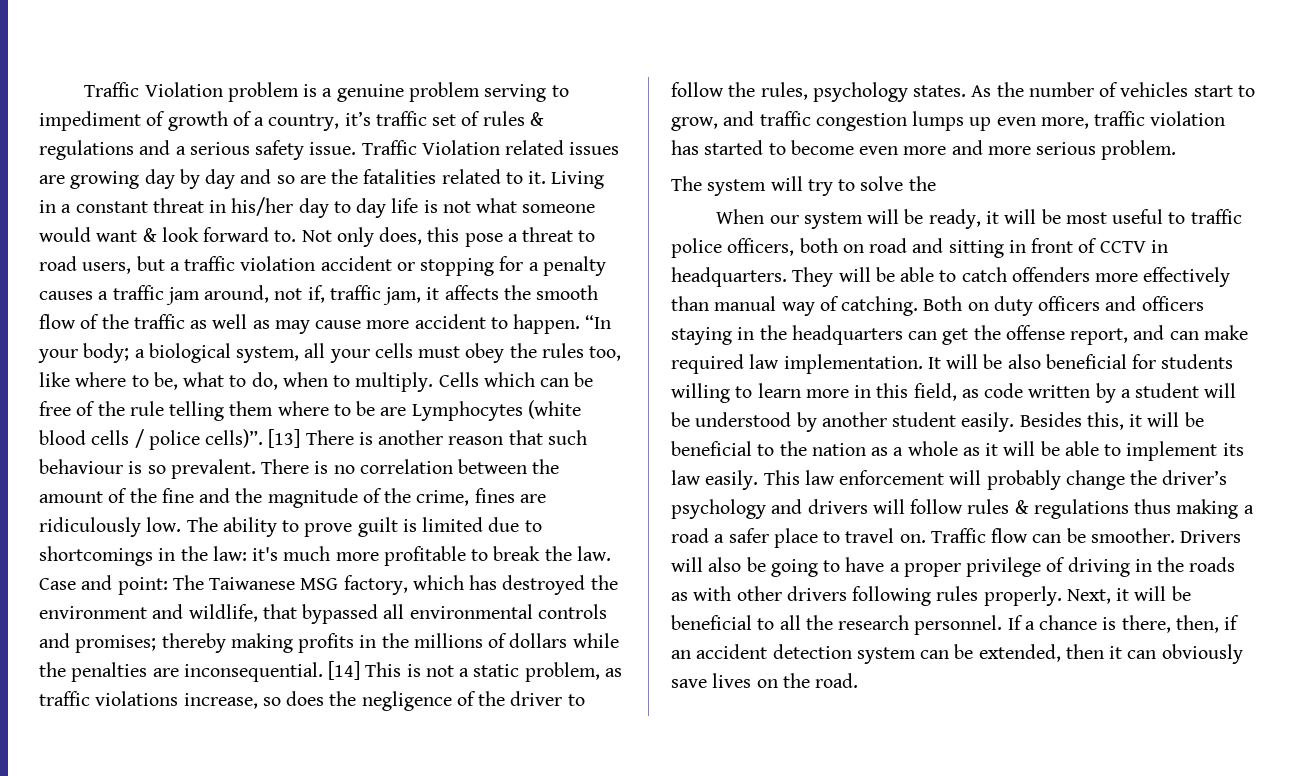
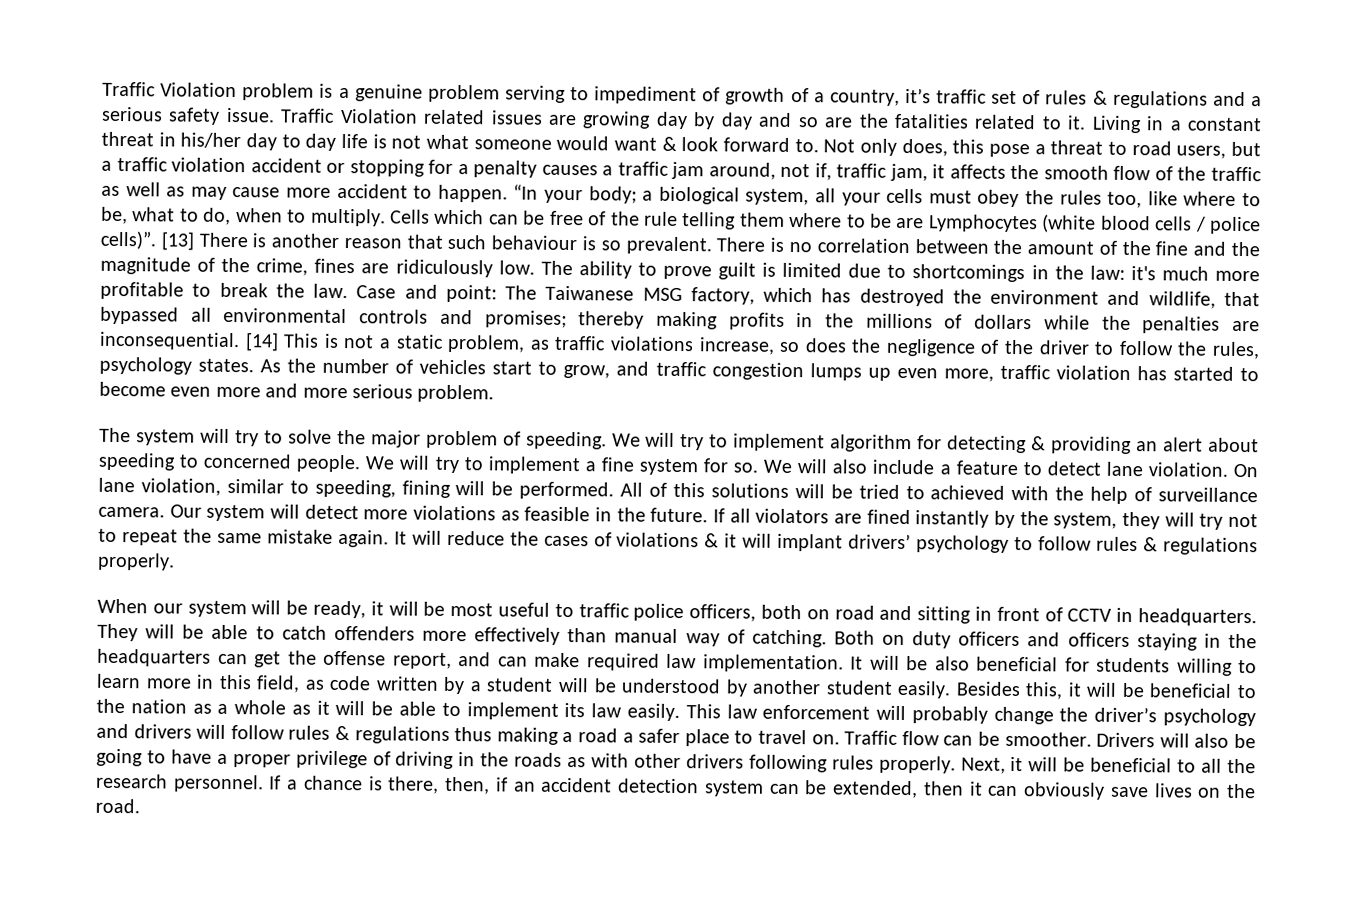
- The system will try to solve the
+ The system will try to solve the major problem of speeding. We will try to implement algorithm for detecting & providing an alert about speeding to concerned people. We will try to implement a fine system for so. We will also include a feature to detect lane violation. On lane violation, similar to speeding, fining will be performed. All of this solutions will be tried to achieved with the help of surveillance camera. Our system will detect more violations as feasible in the future. If all violators are fined instantly by the system, they will try not to repeat the same mistake again. It will reduce the cases of violations & it will implant drivers’ psychology to follow rules & regulations properly.

